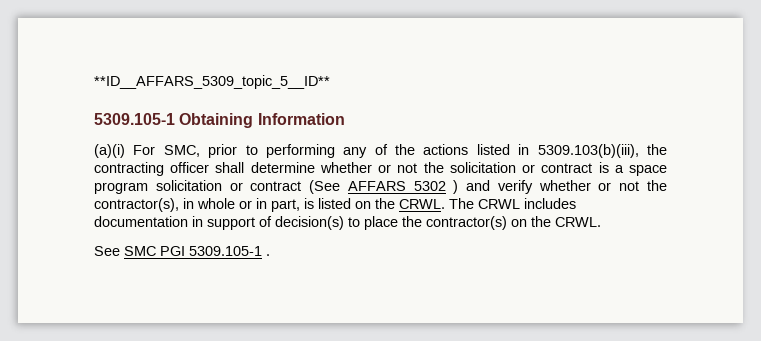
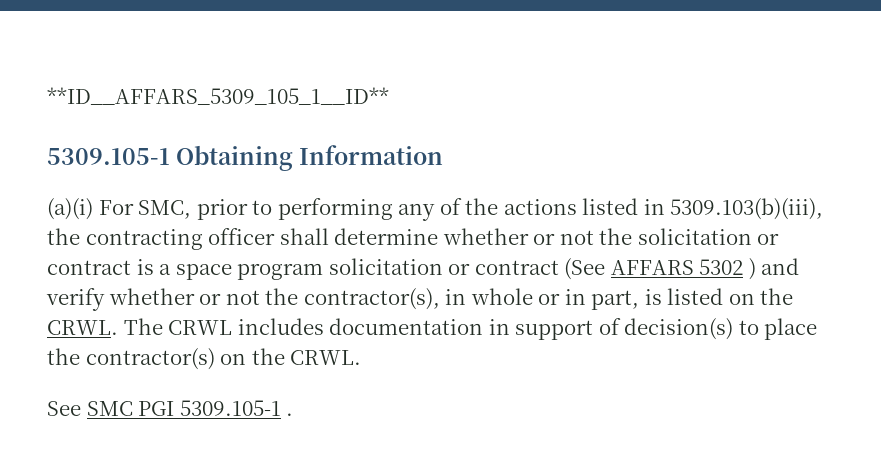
- **ID__AFFARS_5309_topic_5__ID**
+ **ID__AFFARS_5309_105_1__ID**

